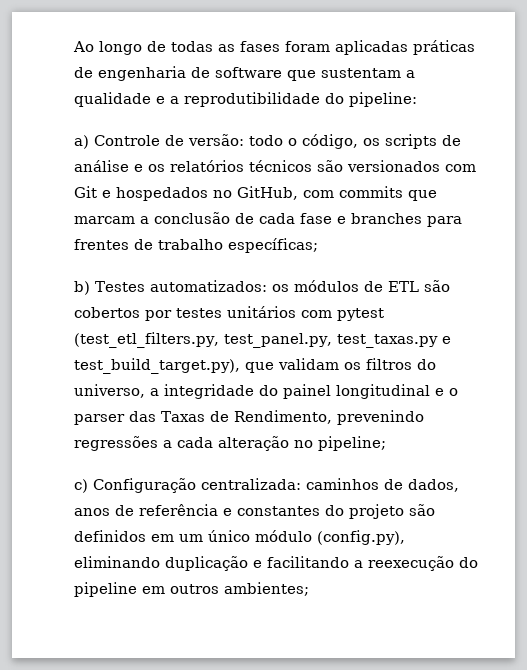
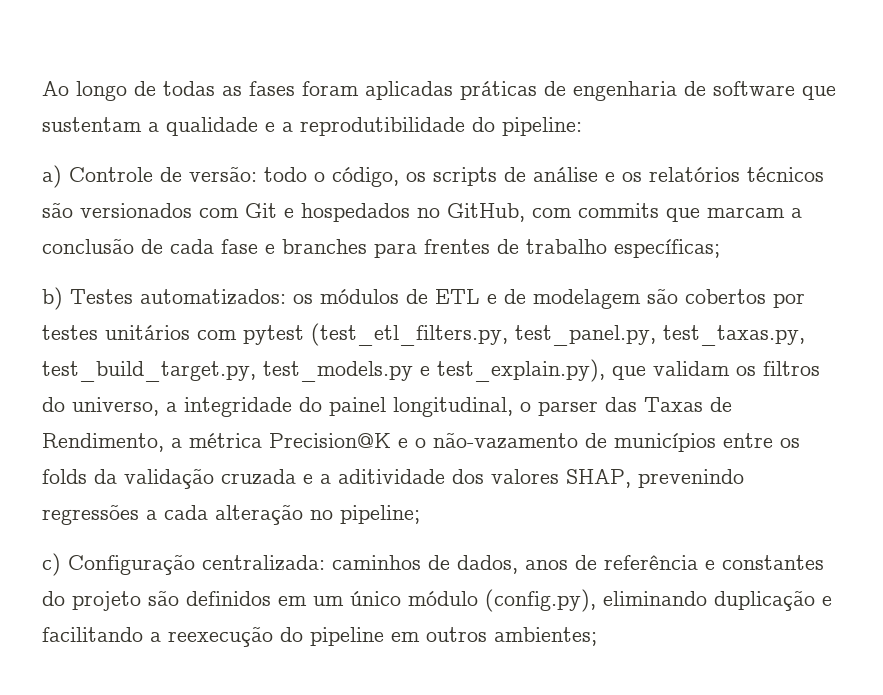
- b) Testes automatizados: os módulos de ETL são cobertos por testes unitários com pytest (test_etl_filters.py, test_panel.py, test_taxas.py e test_build_target.py), que validam os filtros do universo, a integridade do painel longitudinal e o parser das Taxas de Rendimento, prevenindo regressões a cada alteração no pipeline;
+ b) Testes automatizados: os módulos de ETL e de modelagem são cobertos por testes unitários com pytest (test_etl_filters.py, test_panel.py, test_taxas.py, test_build_target.py, test_models.py e test_explain.py), que validam os filtros do universo, a integridade do painel longitudinal, o parser das Taxas de Rendimento, a métrica Precision@K e o não-vazamento de municípios entre os folds da validação cruzada e a aditividade dos valores SHAP, prevenindo regressões a cada alteração no pipeline;

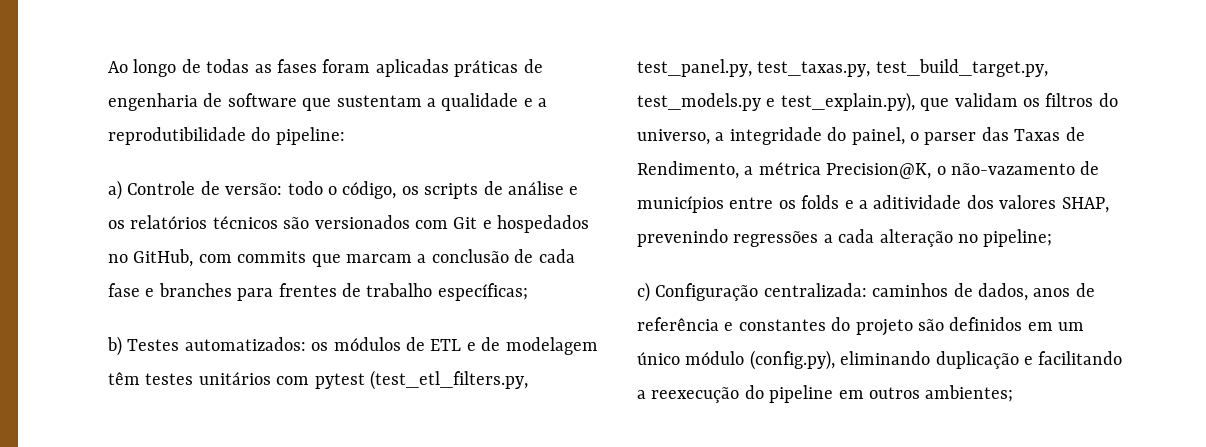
- b) Testes automatizados: os módulos de ETL e de modelagem são cobertos por testes unitários com pytest (test_etl_filters.py, test_panel.py, test_taxas.py, test_build_target.py, test_models.py e test_explain.py), que validam os filtros do universo, a integridade do painel longitudinal, o parser das Taxas de Rendimento, a métrica Precision@K e o não-vazamento de municípios entre os folds da validação cruzada e a aditividade dos valores SHAP, prevenindo regressões a cada alteração no pipeline;
+ b) Testes automatizados: os módulos de ETL e de modelagem têm testes unitários com pytest (test_etl_filters.py, test_panel.py, test_taxas.py, test_build_target.py, test_models.py e test_explain.py), que validam os filtros do universo, a integridade do painel, o parser das Taxas de Rendimento, a métrica Precision@K, o não-vazamento de municípios entre os folds e a aditividade dos valores SHAP, prevenindo regressões a cada alteração no pipeline;

